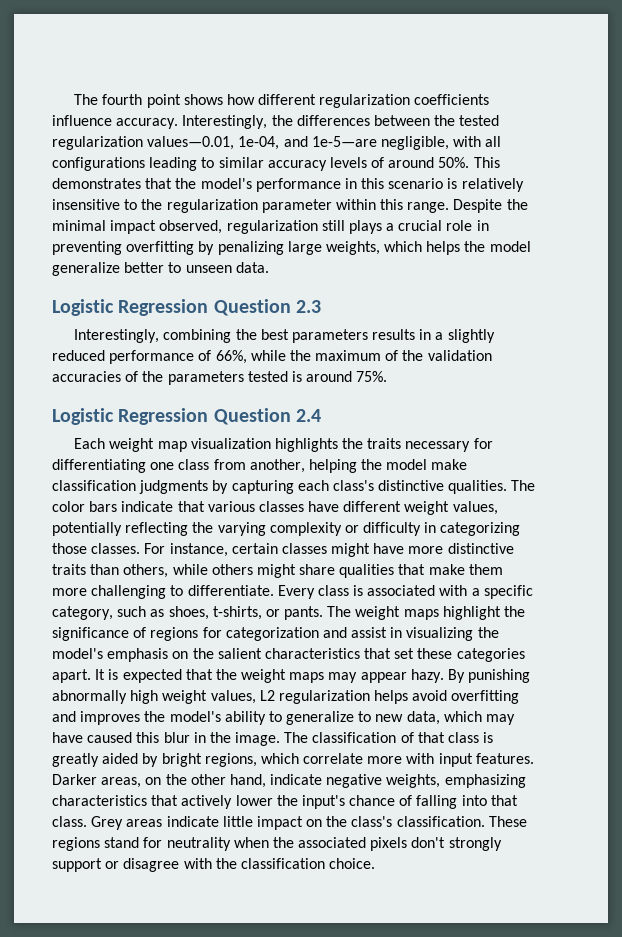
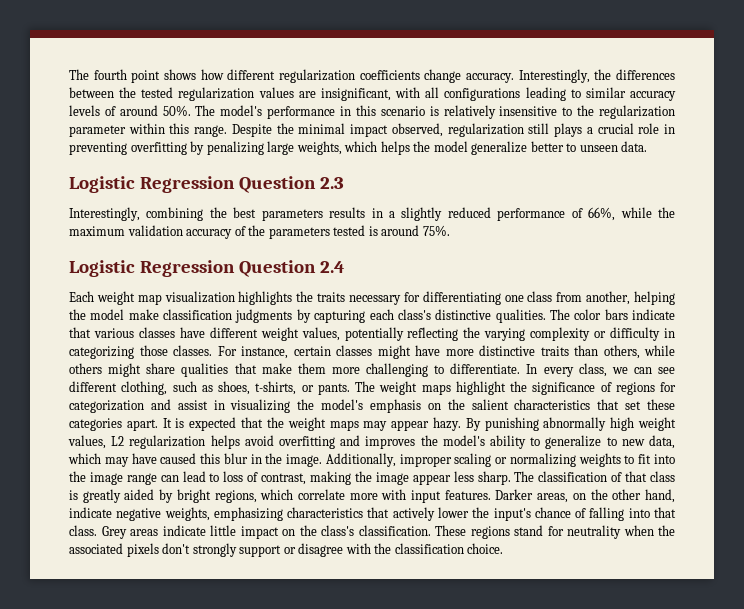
- The fourth point shows how different regularization coefficients influence accuracy.
+ The fourth point shows how different regularization coefficients change accuracy.
- Interestingly, the differences between the tested regularization values—0.01, 1e-04, and 1e-5—are negligible, with all configurations leading to similar accuracy levels of around 50%.
+ Interestingly, the differences between the tested regularization values are insignificant, with all configurations leading to similar accuracy levels of around 50%.
- This demonstrates that the model's performance in this scenario is relatively insensitive to the regularization parameter within this range.
+ The model's performance in this scenario is relatively insensitive to the regularization parameter within this range.
- Interestingly, combining the best parameters results in a slightly reduced performance of 66%, while the maximum of the validation accuracies of the parameters tested is around 75%.
+ Interestingly, combining the best parameters results in a slightly reduced performance of 66%, while the maximum validation accuracy of the parameters tested is around 75%.
- Every class is associated with a specific category, such as shoes, t-shirts, or pants.
+ In every class, we can see different clothing, such as shoes, t-shirts, or pants.
+ Additionally, improper scaling or normalizing weights to fit into the image range can lead to loss of contrast, making the image appear less sharp.

